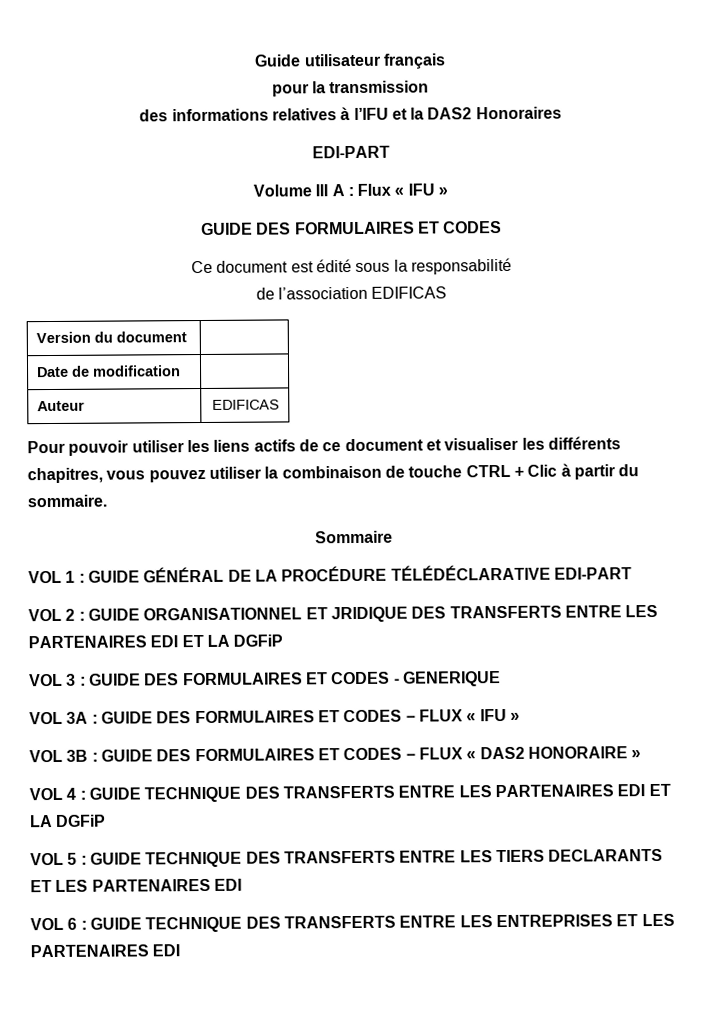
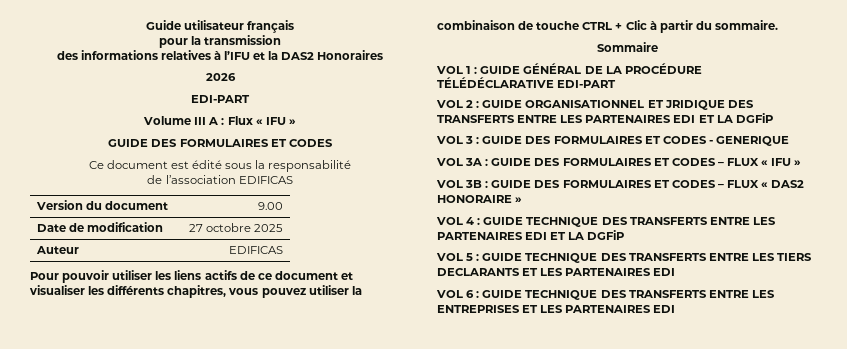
+ 2026
- Version du document |
+ Version du document | 9.00
- Date de modification |
+ Date de modification | 27 octobre 2025

